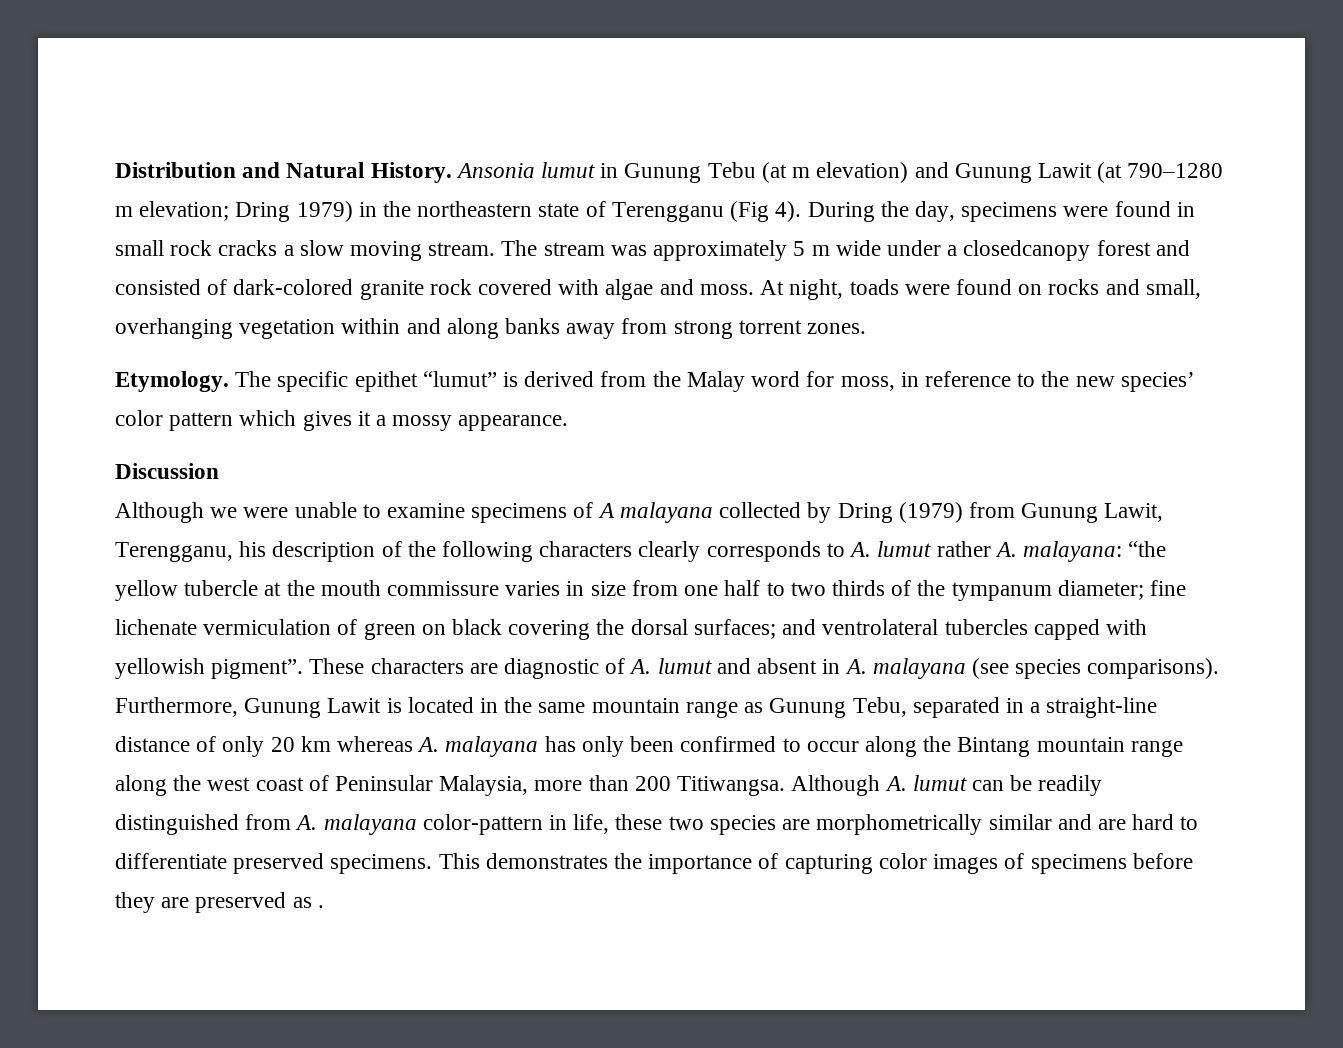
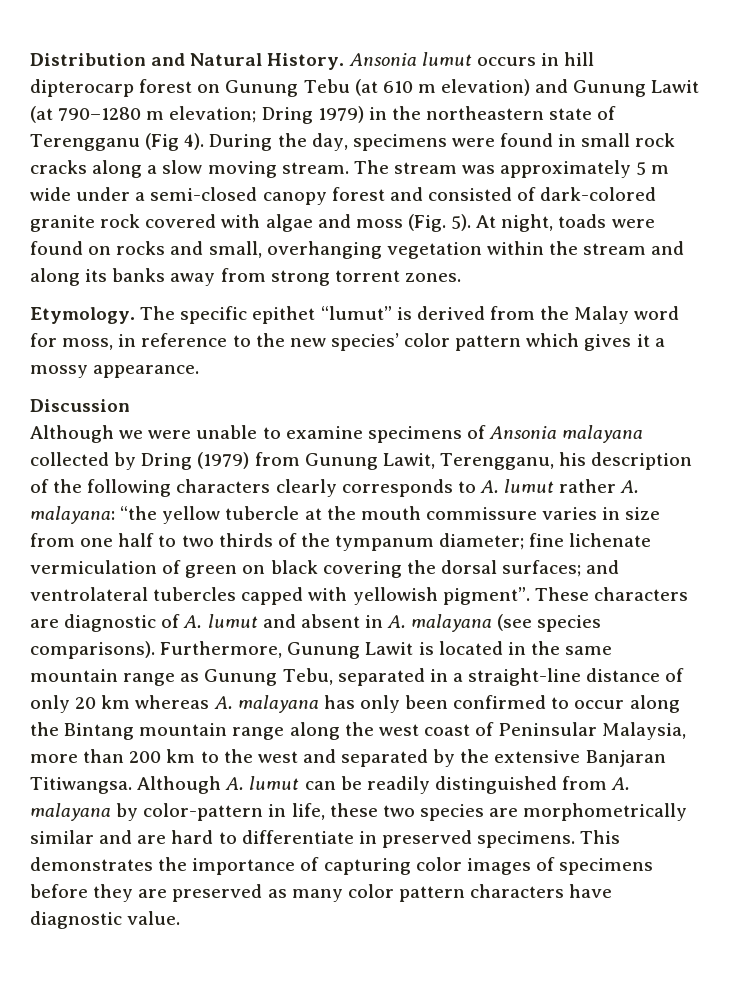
- Ansonia lumut in Gunung Tebu (at m elevation) and Gunung Lawit (at 790–1280 m elevation; Dring 1979) in the northeastern state of Terengganu (Fig 4).
+ Ansonia lumut occurs in hill dipterocarp forest on Gunung Tebu (at 610 m elevation) and Gunung Lawit (at 790–1280 m elevation; Dring 1979) in the northeastern state of Terengganu (Fig 4).
- During the day, specimens were found in small rock cracks a slow moving stream.
+ During the day, specimens were found in small rock cracks along a slow moving stream.
- The stream was approximately 5 m wide under a closedcanopy forest and consisted of dark-colored granite rock covered with algae and moss.
+ The stream was approximately 5 m wide under a semi-closed canopy forest and consisted of dark-colored granite rock covered with algae and moss (Fig. 5).
- At night, toads were found on rocks and small, overhanging vegetation within and along banks away from strong torrent zones.
+ At night, toads were found on rocks and small, overhanging vegetation within the stream and along its banks away from strong torrent zones.
- Although we were unable to examine specimens of A malayana collected by Dring (1979) from Gunung Lawit, Terengganu, his description of the following characters clearly corresponds to A. lumut rather A. malayana:
+ Although we were unable to examine specimens of Ansonia malayana collected by Dring (1979) from Gunung Lawit, Terengganu, his description of the following characters clearly corresponds to A. lumut rather A. malayana:
- Furthermore, Gunung Lawit is located in the same mountain range as Gunung Tebu, separated in a straight-line distance of only 20 km whereas A. malayana has only been confirmed to occur along the Bintang mountain range along the west coast of Peninsular Malaysia, more than 200 Titiwangsa.
+ Furthermore, Gunung Lawit is located in the same mountain range as Gunung Tebu, separated in a straight-line distance of only 20 km whereas A. malayana has only been confirmed to occur along the Bintang mountain range along the west coast of Peninsular Malaysia, more than 200 km to the west and separated by the extensive Banjaran Titiwangsa.
- Although A. lumut can be readily distinguished from A. malayana color-pattern in life, these two species are morphometrically similar and are hard to differentiate preserved specimens.
+ Although A. lumut can be readily distinguished from A. malayana by color-pattern in life, these two species are morphometrically similar and are hard to differentiate in preserved specimens.
- This demonstrates the importance of capturing color images of specimens before they are preserved as .
+ This demonstrates the importance of capturing color images of specimens before they are preserved as many color pattern characters have diagnostic value.

